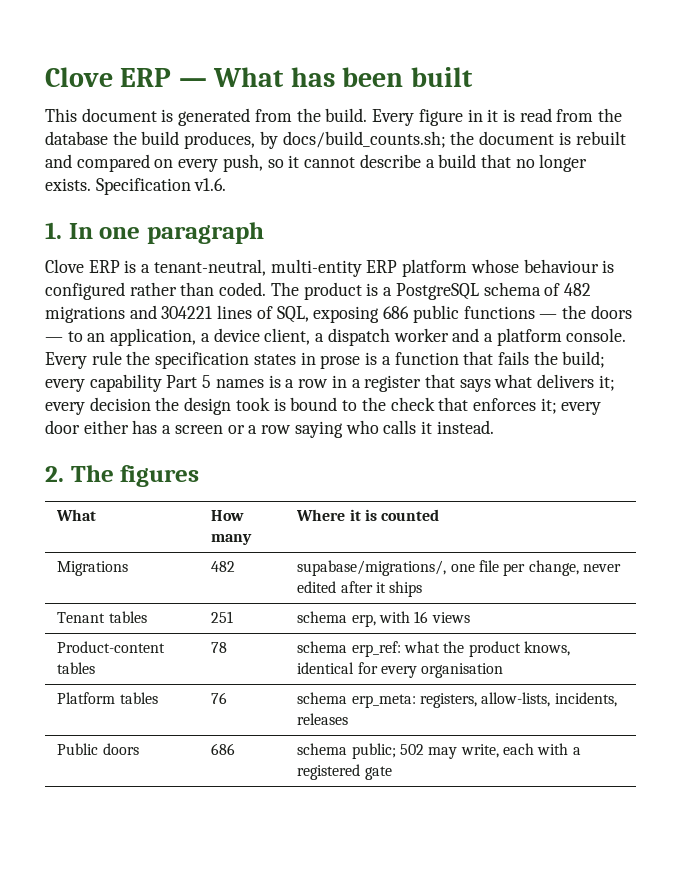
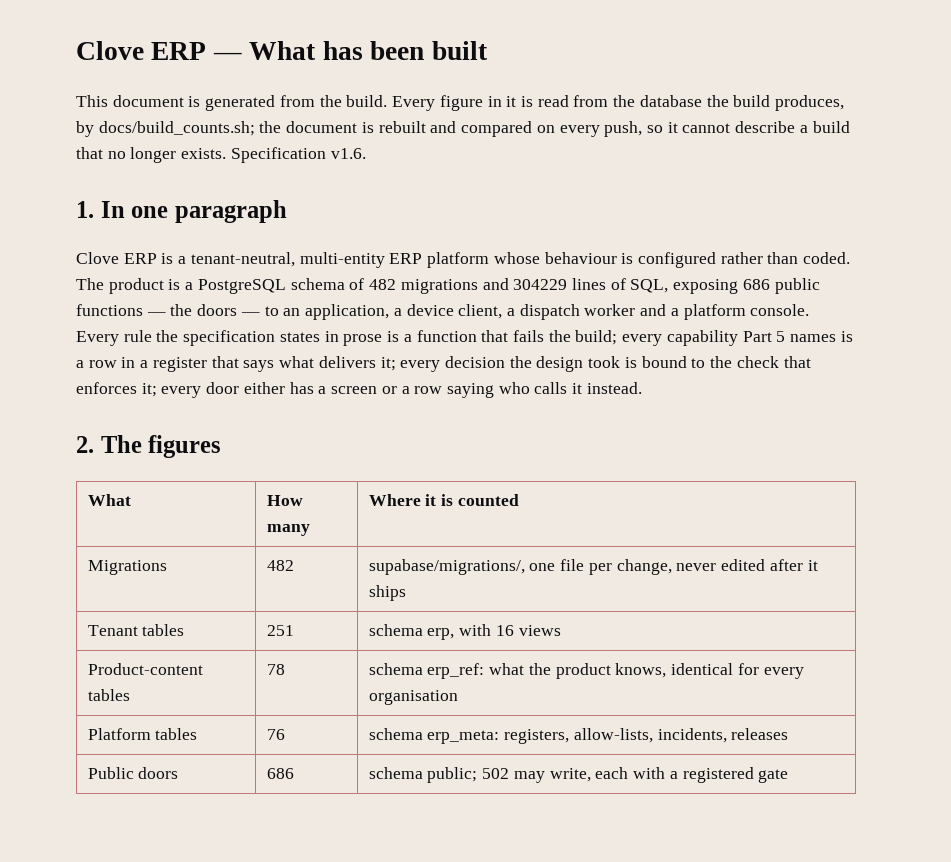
- The product is a PostgreSQL schema of 482 migrations and 304221 lines of SQL, exposing 686 public functions — the doors — to an application, a device client, a dispatch worker and a platform console.
+ The product is a PostgreSQL schema of 482 migrations and 304229 lines of SQL, exposing 686 public functions — the doors — to an application, a device client, a dispatch worker and a platform console.

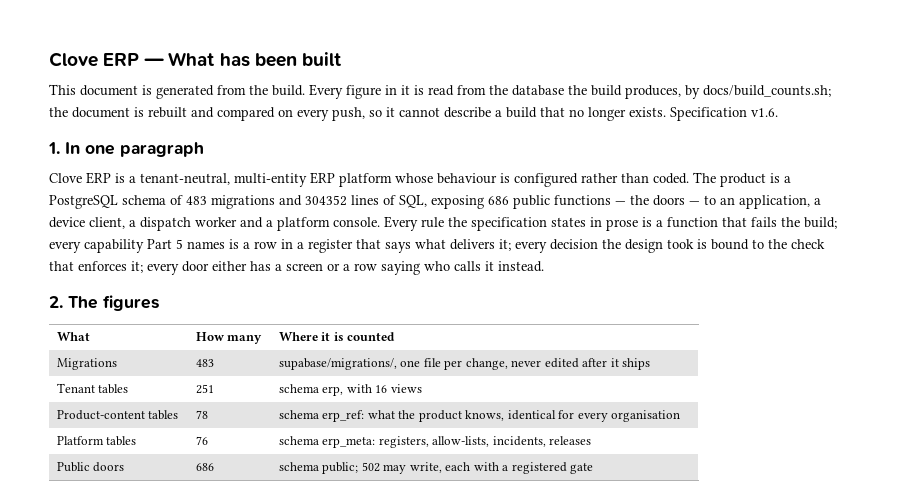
- The product is a PostgreSQL schema of 482 migrations and 304229 lines of SQL, exposing 686 public functions — the doors — to an application, a device client, a dispatch worker and a platform console.
+ The product is a PostgreSQL schema of 483 migrations and 304352 lines of SQL, exposing 686 public functions — the doors — to an application, a device client, a dispatch worker and a platform console.
- Migrations | 482 | supabase/migrations/, one file per change, never edited after it ships
+ Migrations | 483 | supabase/migrations/, one file per change, never edited after it ships

